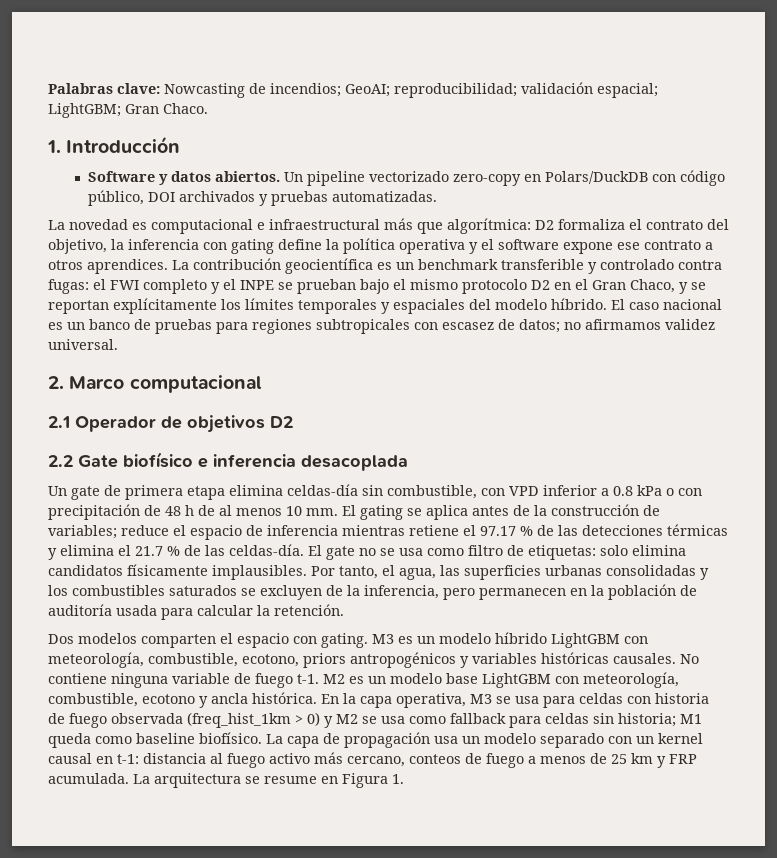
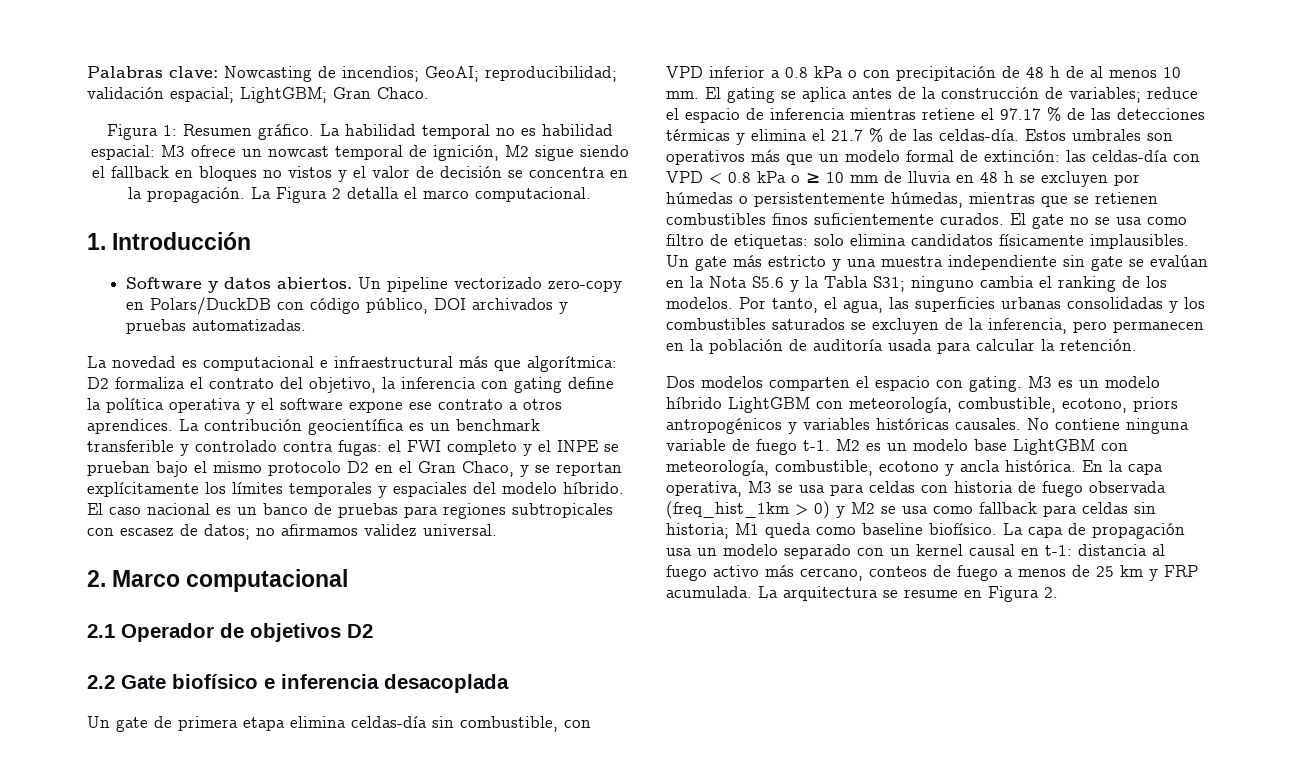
+ Figura 1: Resumen gráfico. La habilidad temporal no es habilidad espacial: M3 ofrece un nowcast temporal de ignición, M2 sigue siendo el fallback en bloques no vistos y el valor de decisión se concentra en la propagación. La Figura 2 detalla el marco computacional.
+ Estos umbrales son operativos más que un modelo formal de extinción: las celdas-día con VPD < 0.8 kPa o ≥ 10 mm de lluvia en 48 h se excluyen por húmedas o persistentemente húmedas, mientras que se retienen combustibles finos suficientemente curados.
+ Un gate más estricto y una muestra independiente sin gate se evalúan en la Nota S5.6 y la Tabla S31; ninguno cambia el ranking de los modelos.
- La arquitectura se resume en Figura 1.
+ La arquitectura se resume en Figura 2.

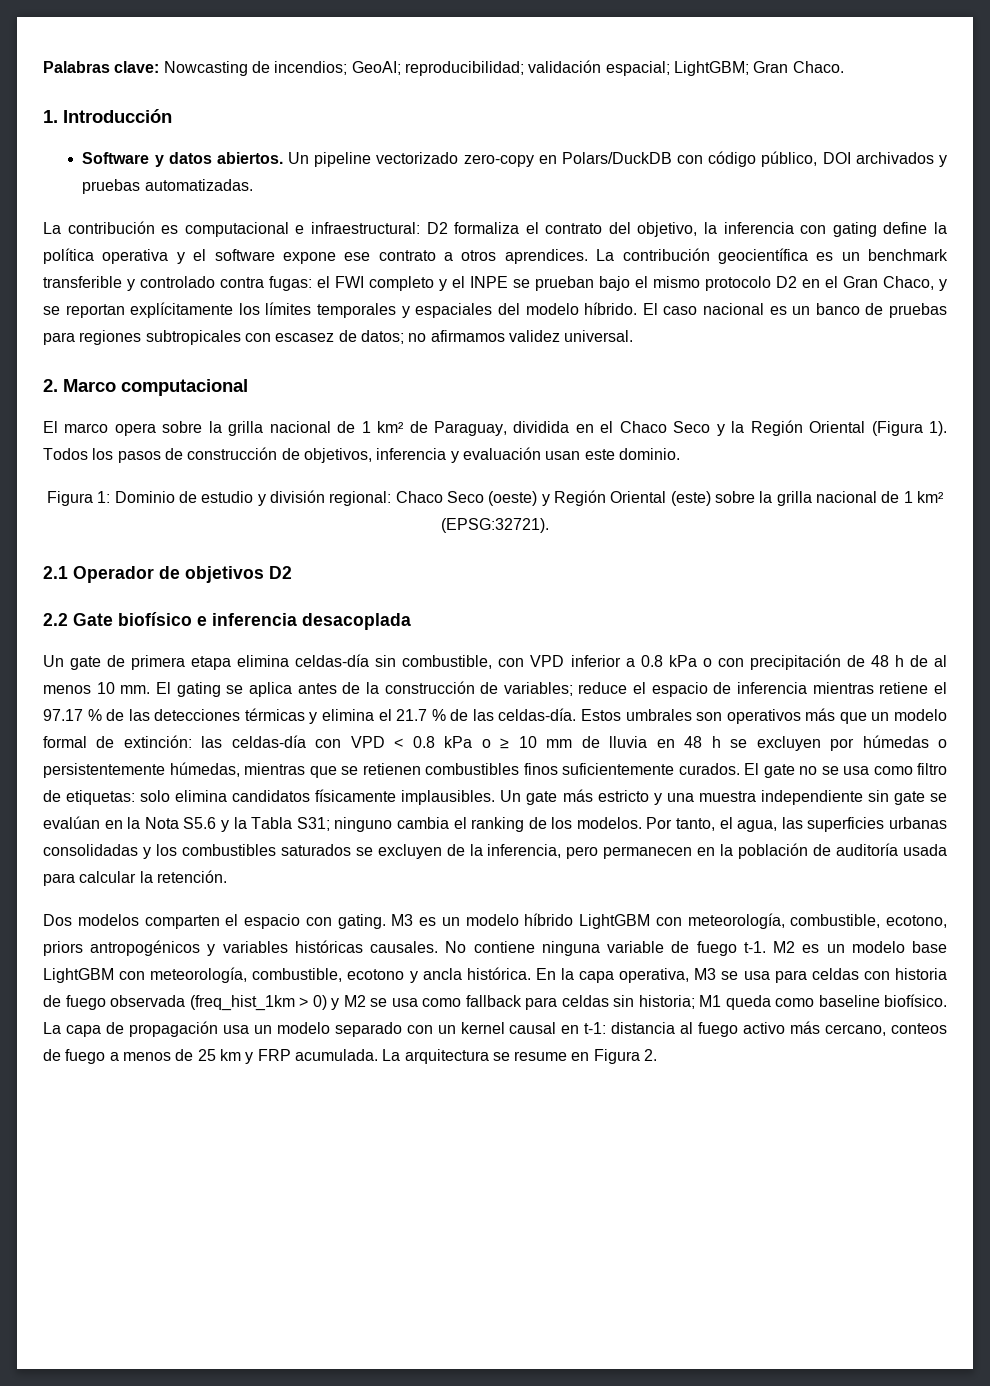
- Figura 1: Resumen gráfico. La habilidad temporal no es habilidad espacial: M3 ofrece un nowcast temporal de ignición, M2 sigue siendo el fallback en bloques no vistos y el valor de decisión se concentra en la propagación. La Figura 2 detalla el marco computacional.
- La novedad es computacional e infraestructural más que algorítmica: D2 formaliza el contrato del objetivo, la inferencia con gating define la política operativa y el software expone ese contrato a otros aprendices.
+ La contribución es computacional e infraestructural: D2 formaliza el contrato del objetivo, la inferencia con gating define la política operativa y el software expone ese contrato a otros aprendices.
+ El marco opera sobre la grilla nacional de 1 km² de Paraguay, dividida en el Chaco Seco y la Región Oriental (Figura 1). Todos los pasos de construcción de objetivos, inferencia y evaluación usan este dominio.
+ Figura 1: Dominio de estudio y división regional: Chaco Seco (oeste) y Región Oriental (este) sobre la grilla nacional de 1 km² (EPSG:32721).

